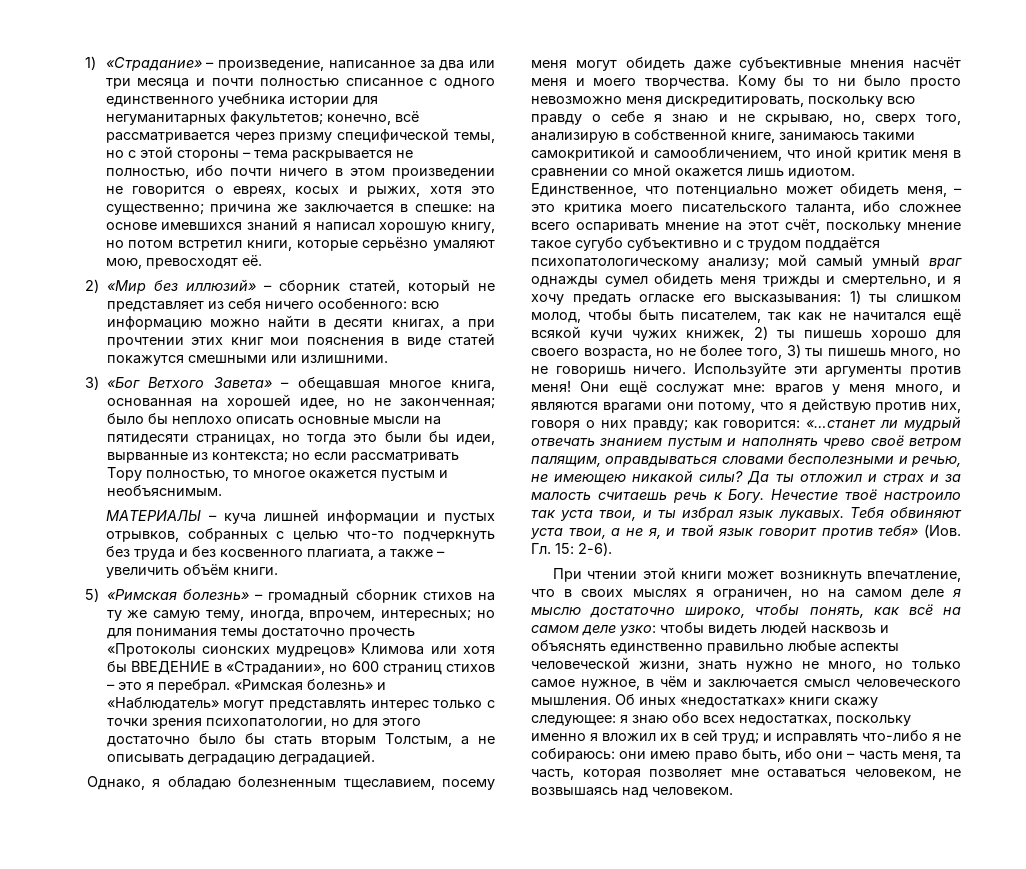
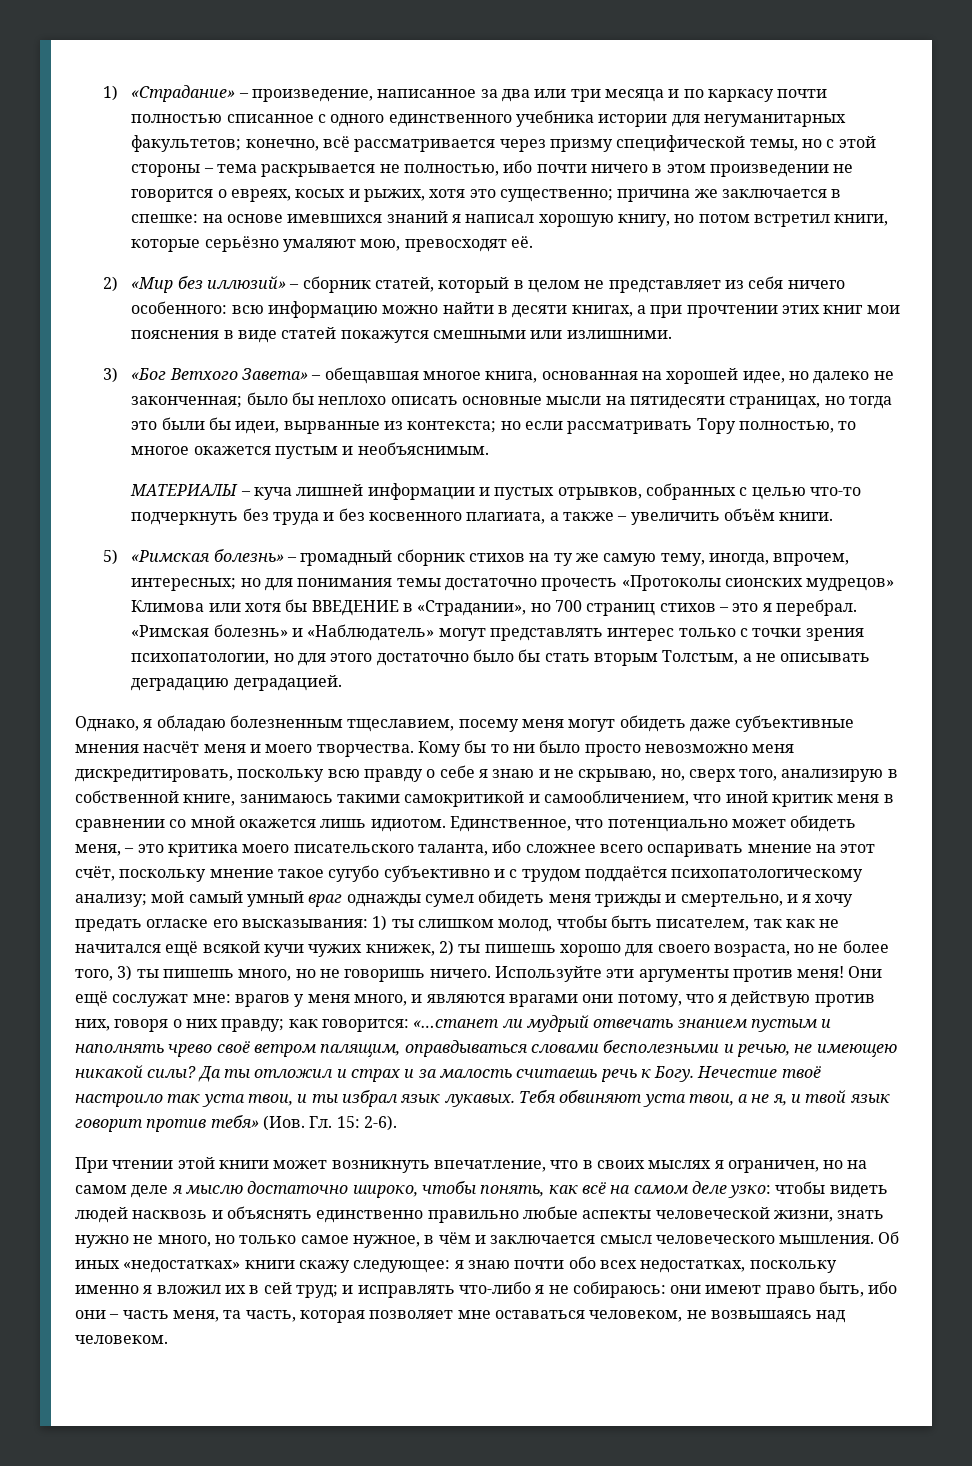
- 1) «Страдание» – произведение, написанное за два или три месяца и почти полностью списанное с одного единственного учебника истории для негуманитарных факультетов;
+ 1) «Страдание» – произведение, написанное за два или три месяца и по каркасу почти полностью списанное с одного единственного учебника истории для негуманитарных факультетов;
- 2) «Мир без иллюзий» – сборник статей, который не представляет из себя ничего особенного: всю информацию можно найти в десяти книгах, а при прочтении этих книг мои пояснения в виде статей покажутся смешными или излишними.
+ 2) «Мир без иллюзий» – сборник статей, который в целом не представляет из себя ничего особенного: всю информацию можно найти в десяти книгах, а при прочтении этих книг мои пояснения в виде статей покажутся смешными или излишними.
- 3) «Бог Ветхого Завета» – обещавшая многое книга, основанная на хорошей идее, но не законченная; было бы неплохо описать основные мысли на пятидесяти страницах, но тогда это были бы идеи, вырванные из контекста; но если рассматривать Тору полностью, то многое окажется пустым и необъяснимым.
+ 3) «Бог Ветхого Завета» – обещавшая многое книга, основанная на хорошей идее, но далеко не законченная; было бы неплохо описать основные мысли на пятидесяти страницах, но тогда это были бы идеи, вырванные из контекста; но если рассматривать Тору полностью, то многое окажется пустым и необъяснимым.
- 5) «Римская болезнь» – громадный сборник стихов на ту же самую тему, иногда, впрочем, интересных; но для понимания темы достаточно прочесть «Протоколы сионских мудрецов» Климова или хотя бы ВВЕДЕНИЕ в «Страдании», но 600 страниц стихов – это я перебрал.
+ 5) «Римская болезнь» – громадный сборник стихов на ту же самую тему, иногда, впрочем, интересных; но для понимания темы достаточно прочесть «Протоколы сионских мудрецов» Климова или хотя бы ВВЕДЕНИЕ в «Страдании», но 700 страниц стихов – это я перебрал.
- Об иных «недостатках» книги скажу следующее: я знаю обо всех недостатках, поскольку именно я вложил их в сей труд; и исправлять что-либо я не собираюсь: они имею право быть, ибо они – часть меня, та часть, которая позволяет мне оставаться человеком, не возвышаясь над человеком.
+ Об иных «недостатках» книги скажу следующее: я знаю почти обо всех недостатках, поскольку именно я вложил их в сей труд; и исправлять что-либо я не собираюсь: они имеют право быть, ибо они – часть меня, та часть, которая позволяет мне оставаться человеком, не возвышаясь над человеком.

